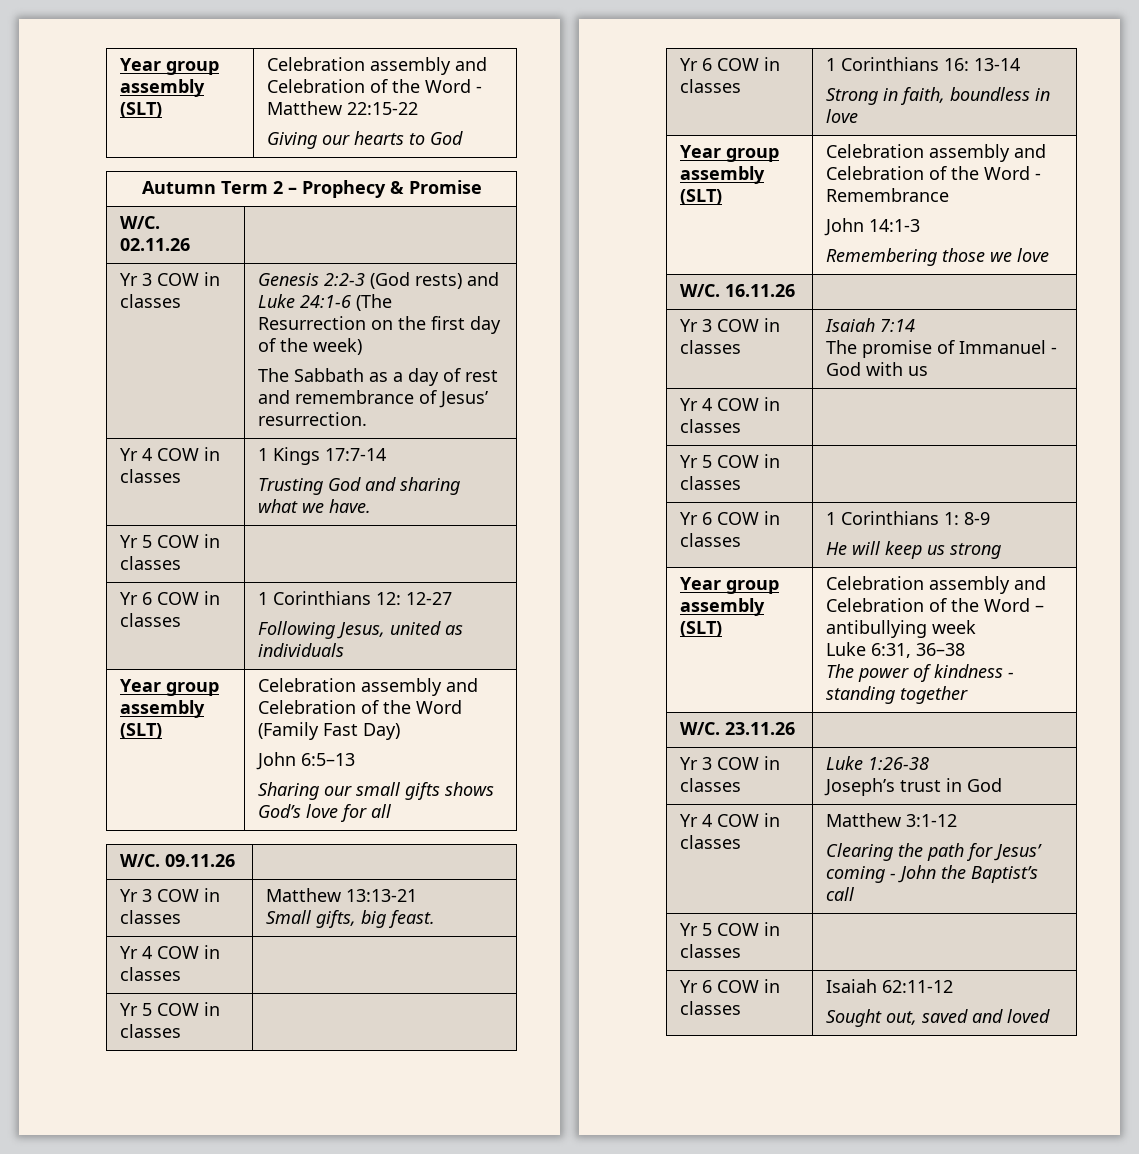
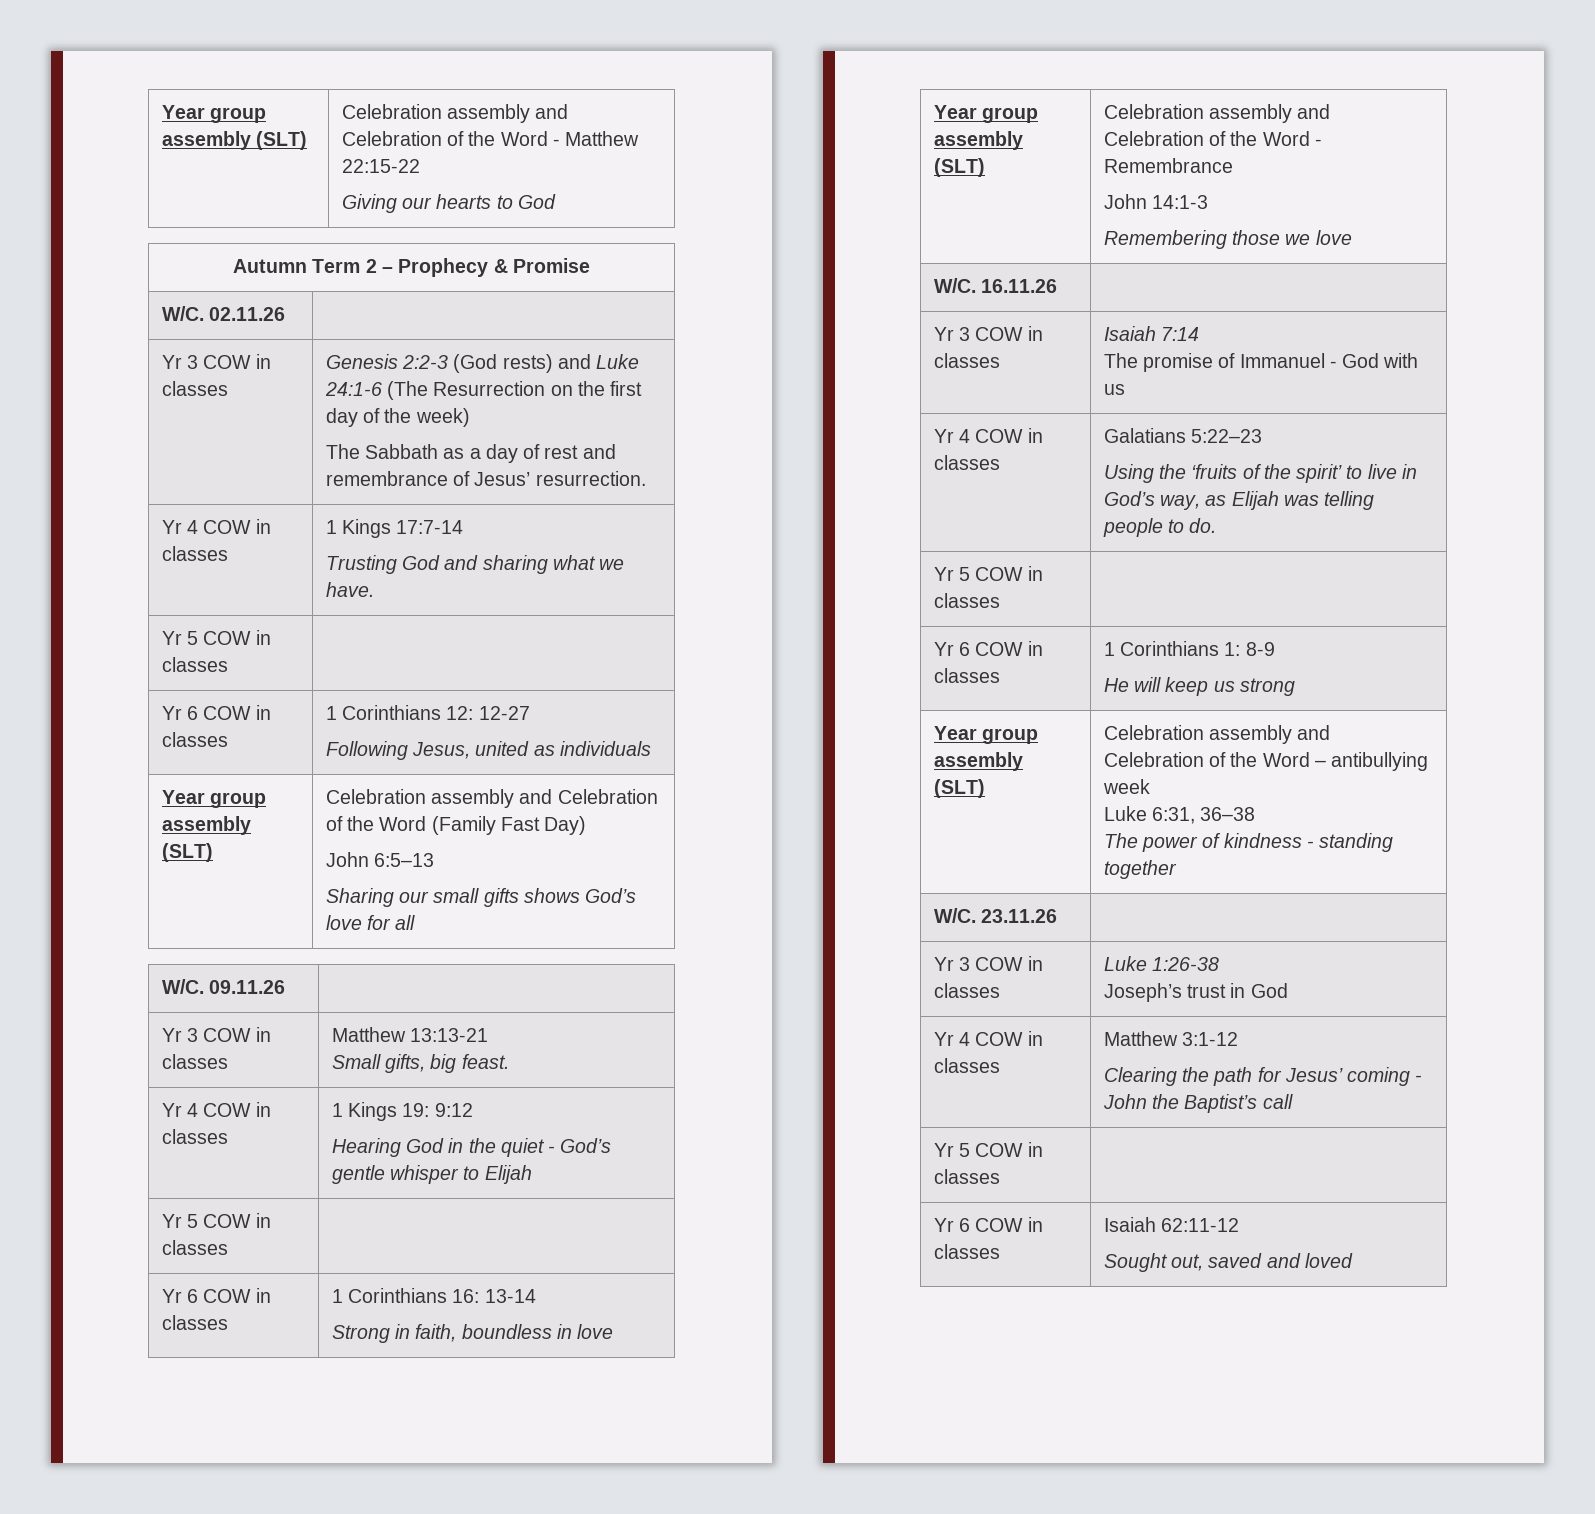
  Yr 3 COW in classes | Matthew 13:13-21
  Small gifts, big feast.
- Yr 4 COW in classes |
+ Yr 4 COW in classes | 1 Kings 19: 9:12
+ Hearing God in the quiet - God’s gentle whisper to Elijah
  Yr 3 COW in classes | Isaiah 7:14
  The promise of Immanuel - God with us
- Yr 4 COW in classes |
+ Yr 4 COW in classes | Galatians 5:22–23
+ Using the ‘fruits of the spirit’ to live in God’s way, as Elijah was telling people to do.

